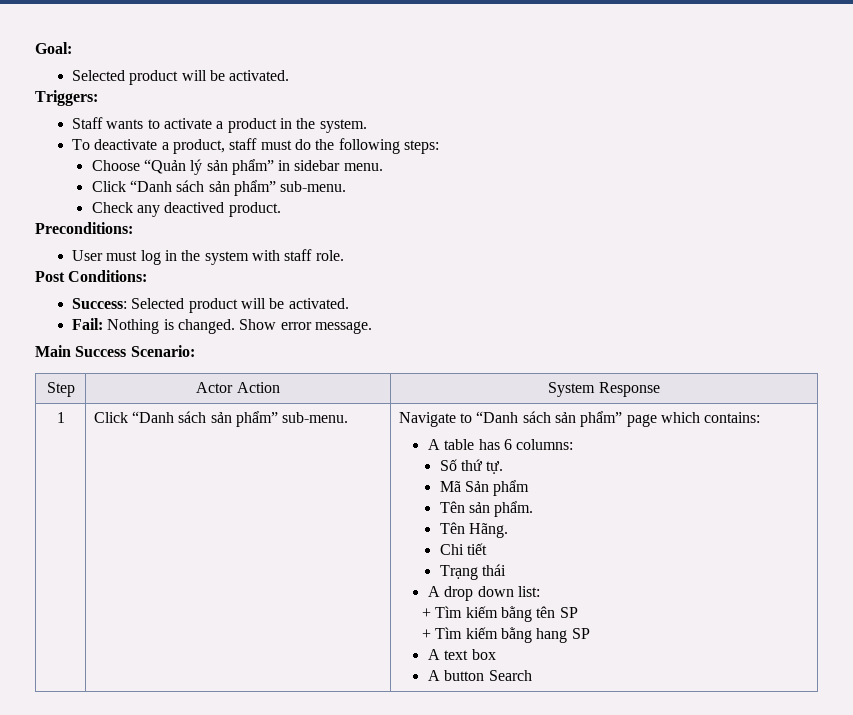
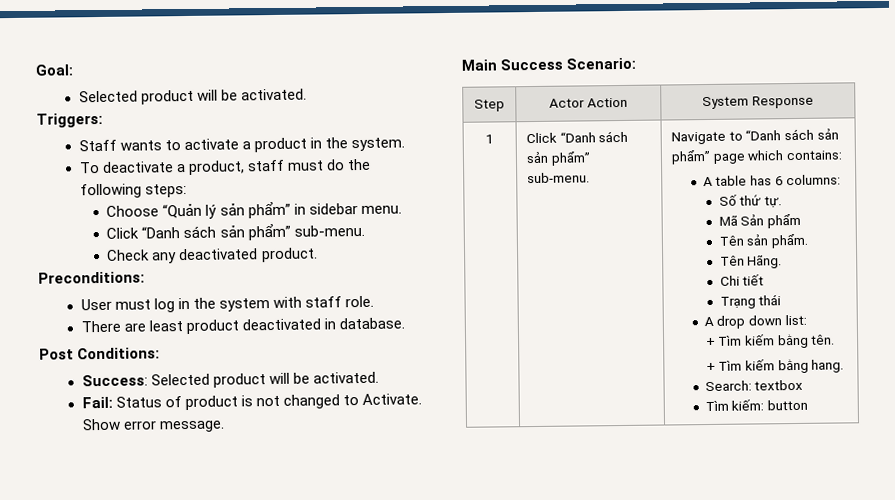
- Check any deactived product.
+ Check any deactivated product.
+ There are least product deactivated in database.
- Fail: Nothing is changed.
+ Fail: Status of product is not changed to Activate.
- + Tìm kiếm bằng tên SP
- + Tìm kiếm bằng hang SP
- A text box
- A button Search
+ + Tìm kiếm bằng tên.
+ + Tìm kiếm bằng hang.
+ Search: textbox
+ Tìm kiếm: button

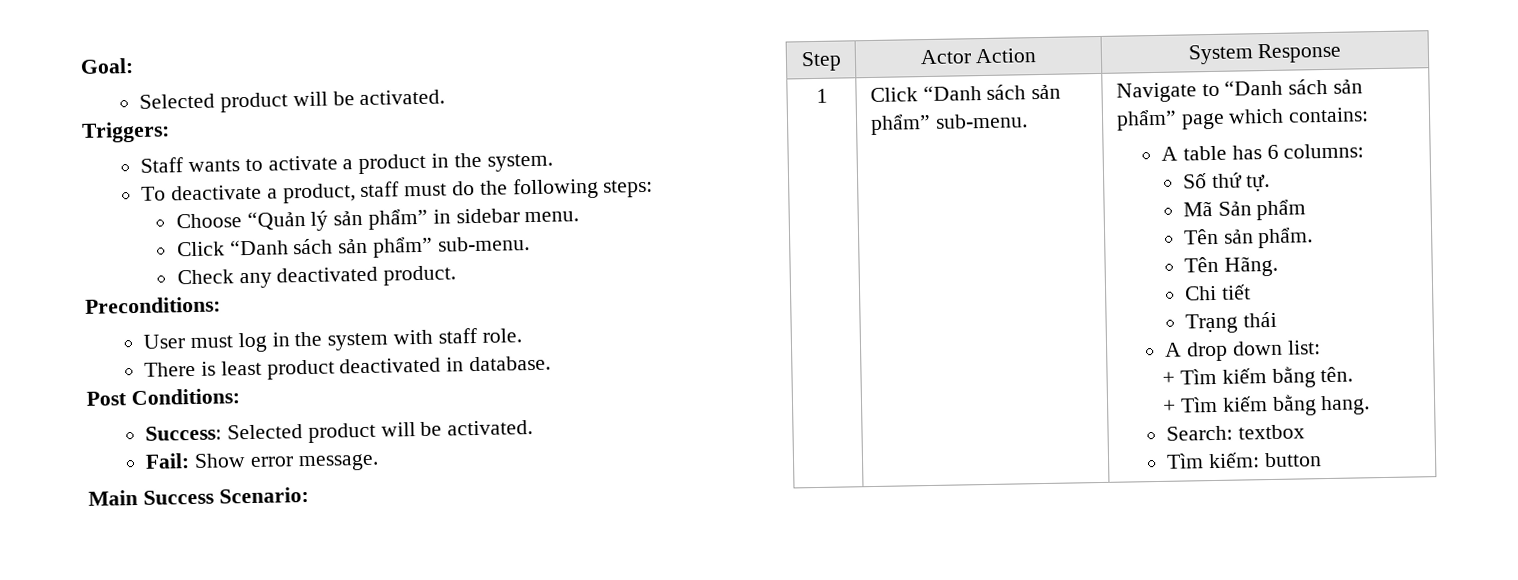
- There are least product deactivated in database.
+ There is least product deactivated in database.
- Fail: Status of product is not changed to Activate. Show error message.
+ Fail: Show error message.

